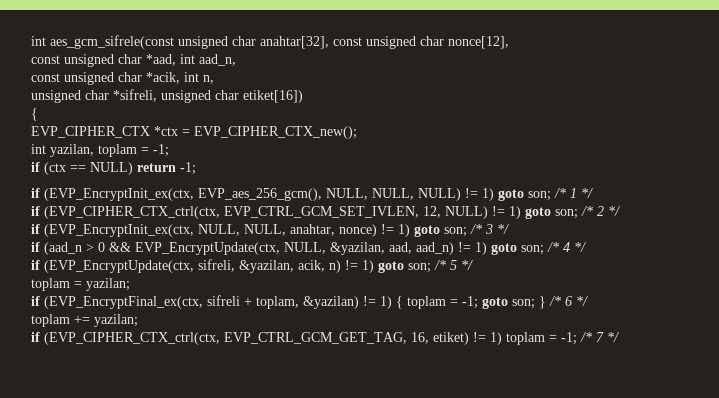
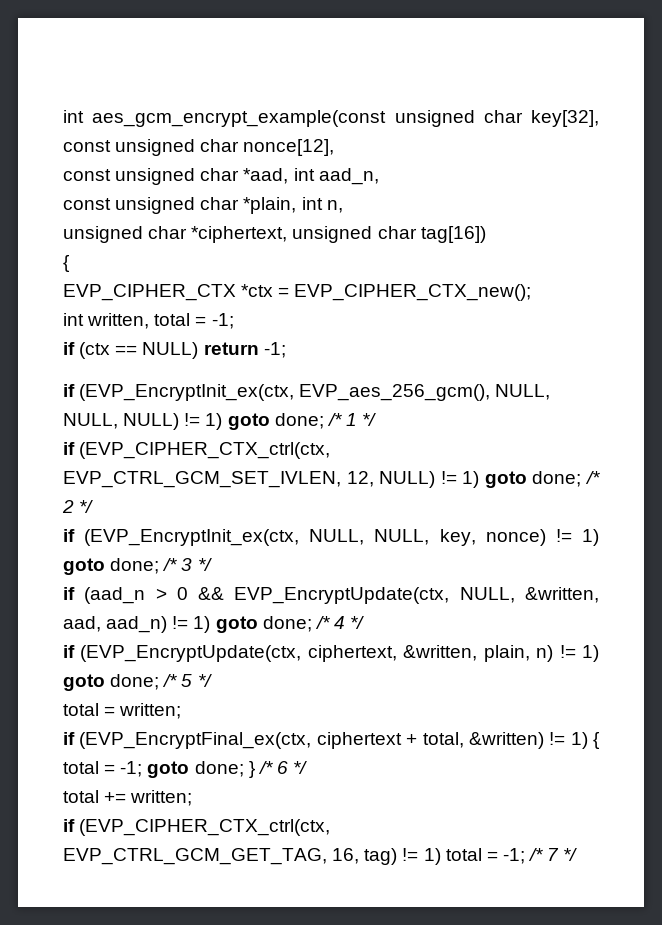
- int aes_gcm_sifrele(const unsigned char anahtar[32], const unsigned char nonce[12],
+ int aes_gcm_encrypt_example(const unsigned char key[32], const unsigned char nonce[12],
- const unsigned char *acik, int n,
+ const unsigned char *plain, int n,
- unsigned char *sifreli, unsigned char etiket[16])
+ unsigned char *ciphertext, unsigned char tag[16])
- int yazilan, toplam = -1;
+ int written, total = -1;
- if (EVP_EncryptInit_ex(ctx, EVP_aes_256_gcm(), NULL, NULL, NULL) != 1) goto son; /* 1 */
+ if (EVP_EncryptInit_ex(ctx, EVP_aes_256_gcm(), NULL, NULL, NULL) != 1) goto done; /* 1 */
- if (EVP_CIPHER_CTX_ctrl(ctx, EVP_CTRL_GCM_SET_IVLEN, 12, NULL) != 1) goto son; /* 2 */
+ if (EVP_CIPHER_CTX_ctrl(ctx, EVP_CTRL_GCM_SET_IVLEN, 12, NULL) != 1) goto done; /* 2 */
- if (EVP_EncryptInit_ex(ctx, NULL, NULL, anahtar, nonce) != 1) goto son; /* 3 */
+ if (EVP_EncryptInit_ex(ctx, NULL, NULL, key, nonce) != 1) goto done; /* 3 */
- if (aad_n > 0 && EVP_EncryptUpdate(ctx, NULL, &yazilan, aad, aad_n) != 1) goto son; /* 4 */
+ if (aad_n > 0 && EVP_EncryptUpdate(ctx, NULL, &written, aad, aad_n) != 1) goto done; /* 4 */
- if (EVP_EncryptUpdate(ctx, sifreli, &yazilan, acik, n) != 1) goto son; /* 5 */
+ if (EVP_EncryptUpdate(ctx, ciphertext, &written, plain, n) != 1) goto done; /* 5 */
- toplam = yazilan;
+ total = written;
- if (EVP_EncryptFinal_ex(ctx, sifreli + toplam, &yazilan) != 1) { toplam = -1; goto son; } /* 6 */
+ if (EVP_EncryptFinal_ex(ctx, ciphertext + total, &written) != 1) { total = -1; goto done; } /* 6 */
- toplam += yazilan;
+ total += written;
- if (EVP_CIPHER_CTX_ctrl(ctx, EVP_CTRL_GCM_GET_TAG, 16, etiket) != 1) toplam = -1; /* 7 */
+ if (EVP_CIPHER_CTX_ctrl(ctx, EVP_CTRL_GCM_GET_TAG, 16, tag) != 1) total = -1; /* 7 */

